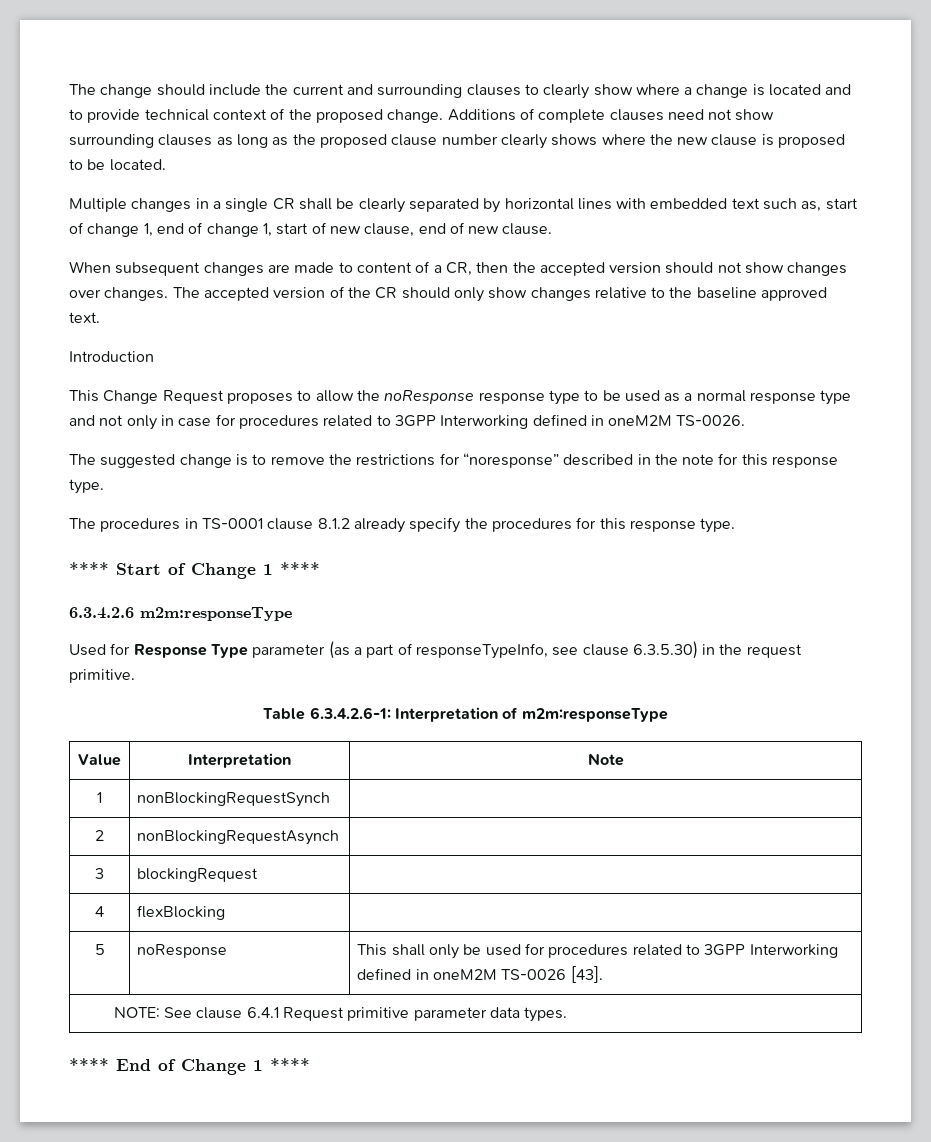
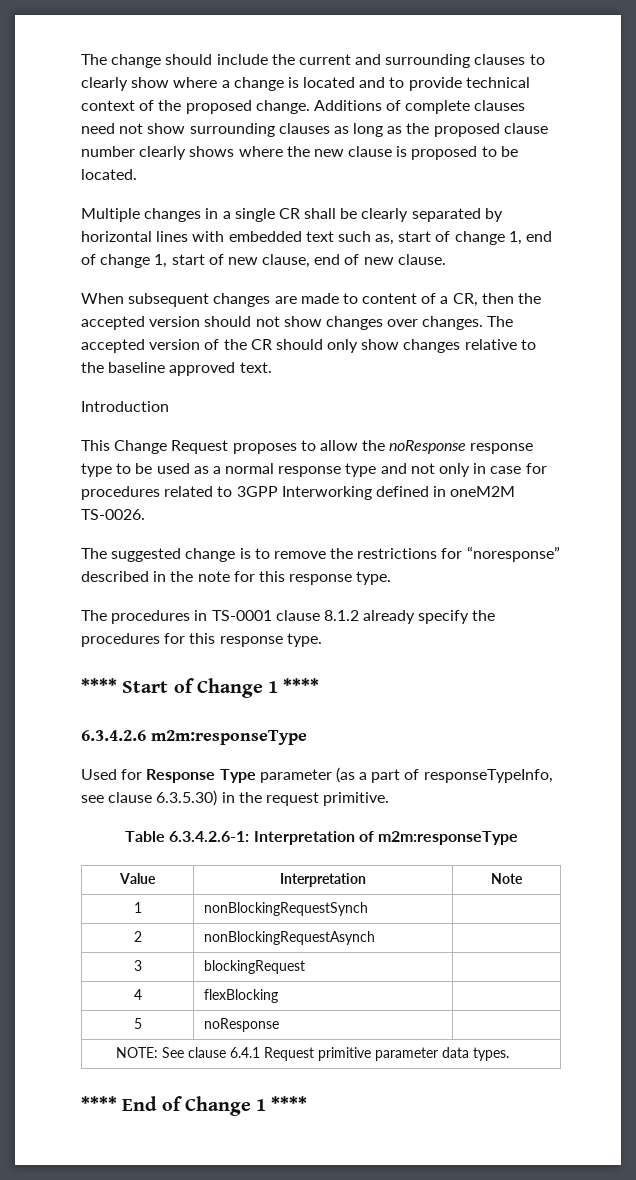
- 5 | noResponse | This shall only be used for procedures related to 3GPP Interworking defined in oneM2M TS-0026 [43].
+ 5 | noResponse |

